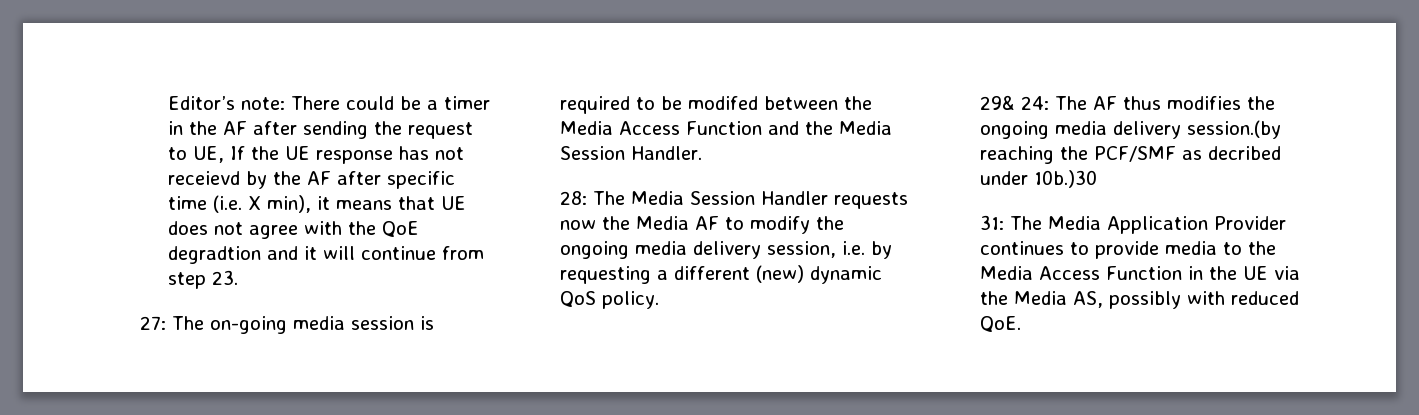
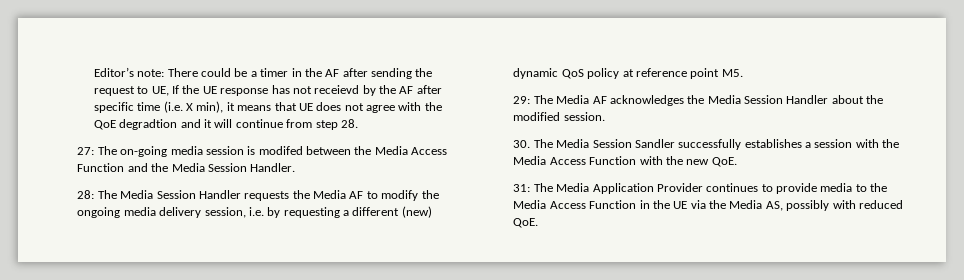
- Editor’s note: There could be a timer in the AF after sending the request to UE, If the UE response has not receievd by the AF after specific time (i.e. X min), it means that UE does not agree with the QoE degradtion and it will continue from step 23.
+ Editor’s note: There could be a timer in the AF after sending the request to UE, If the UE response has not receievd by the AF after specific time (i.e. X min), it means that UE does not agree with the QoE degradtion and it will continue from step 28.
- 27: The on-going media session is required to be modifed between the Media Access Function and the Media Session Handler.
+ 27: The on-going media session is modifed between the Media Access Function and the Media Session Handler.
- 28: The Media Session Handler requests now the Media AF to modify the ongoing media delivery session, i.e. by requesting a different (new) dynamic QoS policy.
- 29& 24: The AF thus modifies the ongoing media delivery session.(by reaching the PCF/SMF as decribed under 10b.)30
+ 28: The Media Session Handler requests the Media AF to modify the ongoing media delivery session, i.e. by requesting a different (new) dynamic QoS policy at reference point M5.
+ 29: The Media AF acknowledges the Media Session Handler about the modified session.
+ 30. The Media Session Sandler successfully establishes a session with the Media Access Function with the new QoE.

